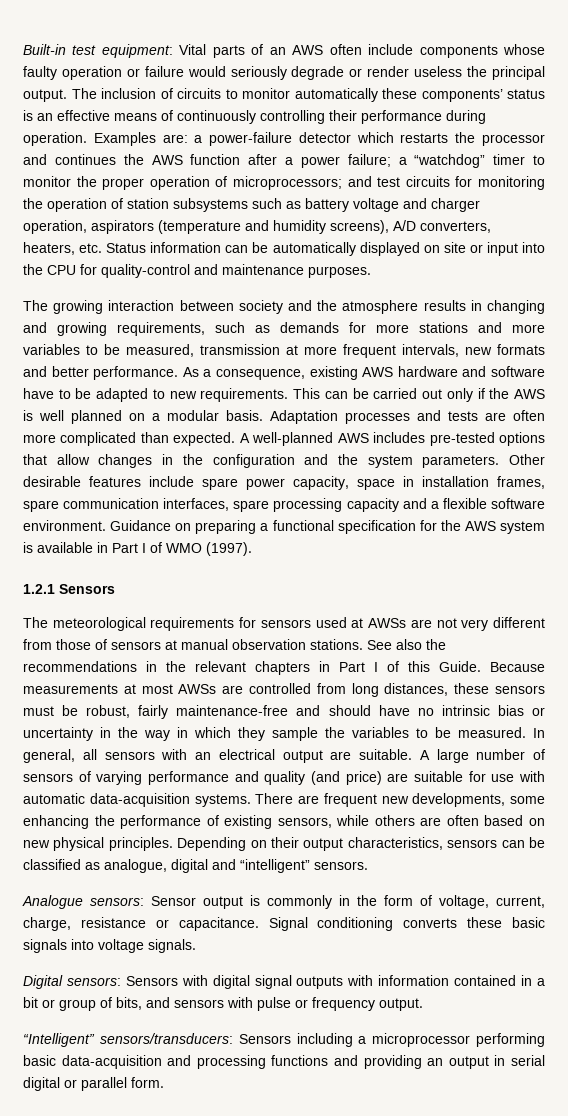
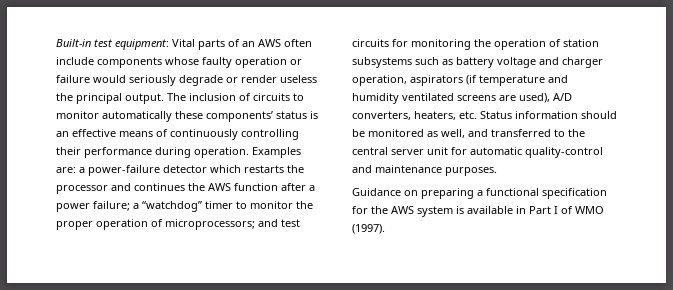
- and test circuits for monitoring the operation of station subsystems such as battery voltage and charger operation, aspirators (temperature and humidity screens), A/D converters, heaters, etc. Status information can be automatically displayed on site or input into the CPU for quality-control and maintenance purposes.
- The growing interaction between society and the atmosphere results in changing and growing requirements, such as demands for more stations and more variables to be measured, transmission at more frequent intervals, new formats and better performance. As a consequence, existing AWS hardware and software have to be adapted to new requirements. This can be carried out only if the AWS is well planned on a modular basis. Adaptation processes and tests are often more complicated than expected. A well-planned AWS includes pre-tested options that allow changes in the configuration and the system parameters. Other desirable features include spare power capacity, space in installation frames, spare communication interfaces, spare processing capacity and a flexible software environment. Guidance on preparing a functional specification for the AWS system is available in Part I of WMO (1997).
+ and test circuits for monitoring the operation of station subsystems such as battery voltage and charger operation, aspirators (if temperature and humidity ventilated screens are used), A/D converters, heaters, etc. Status information should be monitored as well, and transferred to the central server unit for automatic quality-control and maintenance purposes.
+ Guidance on preparing a functional specification for the AWS system is available in Part I of WMO (1997).
- 1.2.1 Sensors
- The meteorological requirements for sensors used at AWSs are not very different from those of sensors at manual observation stations. See also the recommendations in the relevant chapters in Part I of this Guide. Because measurements at most AWSs are controlled from long distances, these sensors must be robust, fairly maintenance-free and should have no intrinsic bias or uncertainty in the way in which they sample the variables to be measured. In general, all sensors with an electrical output are suitable. A large number of sensors of varying performance and quality (and price) are suitable for use with automatic data-acquisition systems. There are frequent new developments, some enhancing the performance of existing sensors, while others are often based on new physical principles. Depending on their output characteristics, sensors can be classified as analogue, digital and “intelligent” sensors.
- Analogue sensors: Sensor output is commonly in the form of voltage, current, charge, resistance or capacitance. Signal conditioning converts these basic signals into voltage signals.
- Digital sensors: Sensors with digital signal outputs with information contained in a bit or group of bits, and sensors with pulse or frequency output.
- “Intelligent” sensors/transducers: Sensors including a microprocessor performing basic data-acquisition and processing functions and providing an output in serial digital or parallel form.

